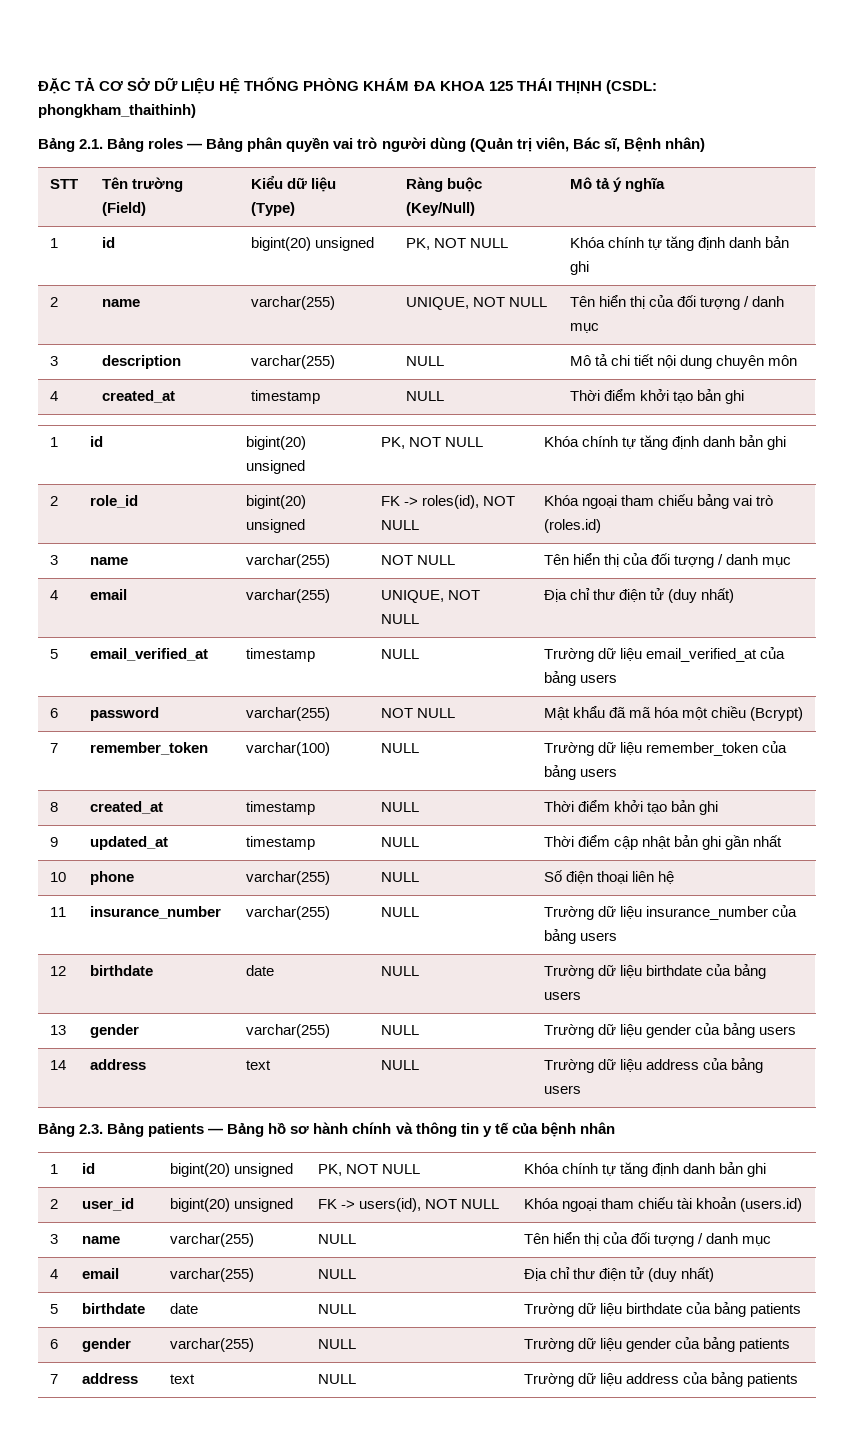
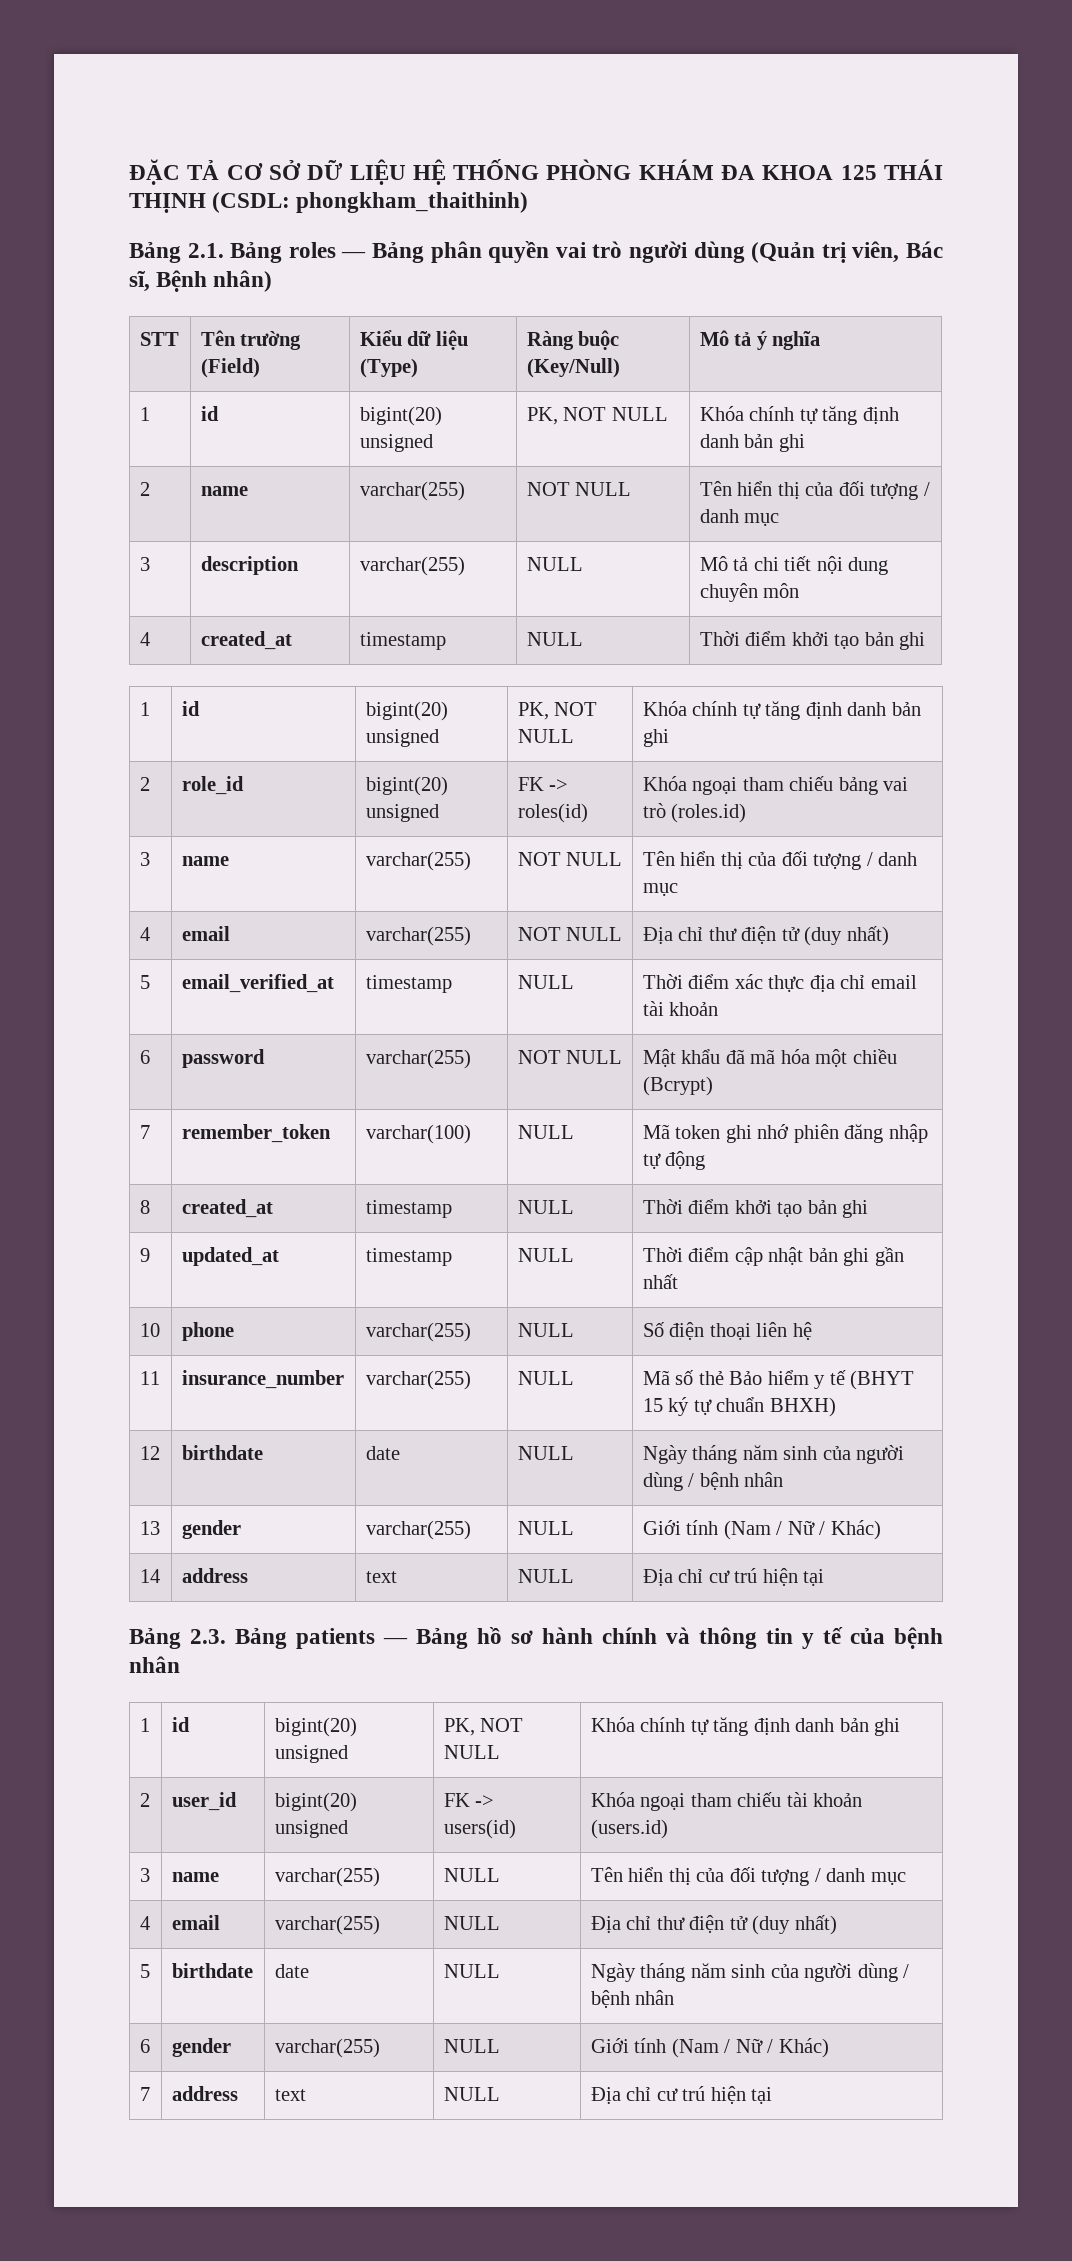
- 2 | name | varchar(255) | UNIQUE, NOT NULL | Tên hiển thị của đối tượng / danh mục
+ 2 | name | varchar(255) | NOT NULL | Tên hiển thị của đối tượng / danh mục
- 2 | role_id | bigint(20) unsigned | FK -> roles(id), NOT NULL | Khóa ngoại tham chiếu bảng vai trò (roles.id)
+ 2 | role_id | bigint(20) unsigned | FK -> roles(id) | Khóa ngoại tham chiếu bảng vai trò (roles.id)
- 4 | email | varchar(255) | UNIQUE, NOT NULL | Địa chỉ thư điện tử (duy nhất)
+ 4 | email | varchar(255) | NOT NULL | Địa chỉ thư điện tử (duy nhất)
- 5 | email_verified_at | timestamp | NULL | Trường dữ liệu email_verified_at của bảng users
+ 5 | email_verified_at | timestamp | NULL | Thời điểm xác thực địa chỉ email tài khoản
- 7 | remember_token | varchar(100) | NULL | Trường dữ liệu remember_token của bảng users
+ 7 | remember_token | varchar(100) | NULL | Mã token ghi nhớ phiên đăng nhập tự động
- 11 | insurance_number | varchar(255) | NULL | Trường dữ liệu insurance_number của bảng users
- 12 | birthdate | date | NULL | Trường dữ liệu birthdate của bảng users
- 13 | gender | varchar(255) | NULL | Trường dữ liệu gender của bảng users
- 14 | address | text | NULL | Trường dữ liệu address của bảng users
+ 11 | insurance_number | varchar(255) | NULL | Mã số thẻ Bảo hiểm y tế (BHYT 15 ký tự chuẩn BHXH)
+ 12 | birthdate | date | NULL | Ngày tháng năm sinh của người dùng / bệnh nhân
+ 13 | gender | varchar(255) | NULL | Giới tính (Nam / Nữ / Khác)
+ 14 | address | text | NULL | Địa chỉ cư trú hiện tại
- 2 | user_id | bigint(20) unsigned | FK -> users(id), NOT NULL | Khóa ngoại tham chiếu tài khoản (users.id)
+ 2 | user_id | bigint(20) unsigned | FK -> users(id) | Khóa ngoại tham chiếu tài khoản (users.id)
- 5 | birthdate | date | NULL | Trường dữ liệu birthdate của bảng patients
- 6 | gender | varchar(255) | NULL | Trường dữ liệu gender của bảng patients
- 7 | address | text | NULL | Trường dữ liệu address của bảng patients
+ 5 | birthdate | date | NULL | Ngày tháng năm sinh của người dùng / bệnh nhân
+ 6 | gender | varchar(255) | NULL | Giới tính (Nam / Nữ / Khác)
+ 7 | address | text | NULL | Địa chỉ cư trú hiện tại

